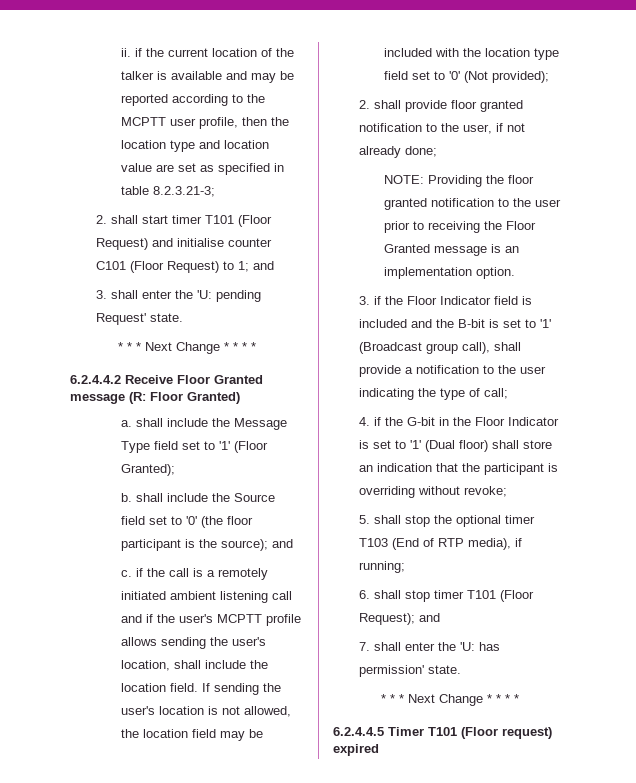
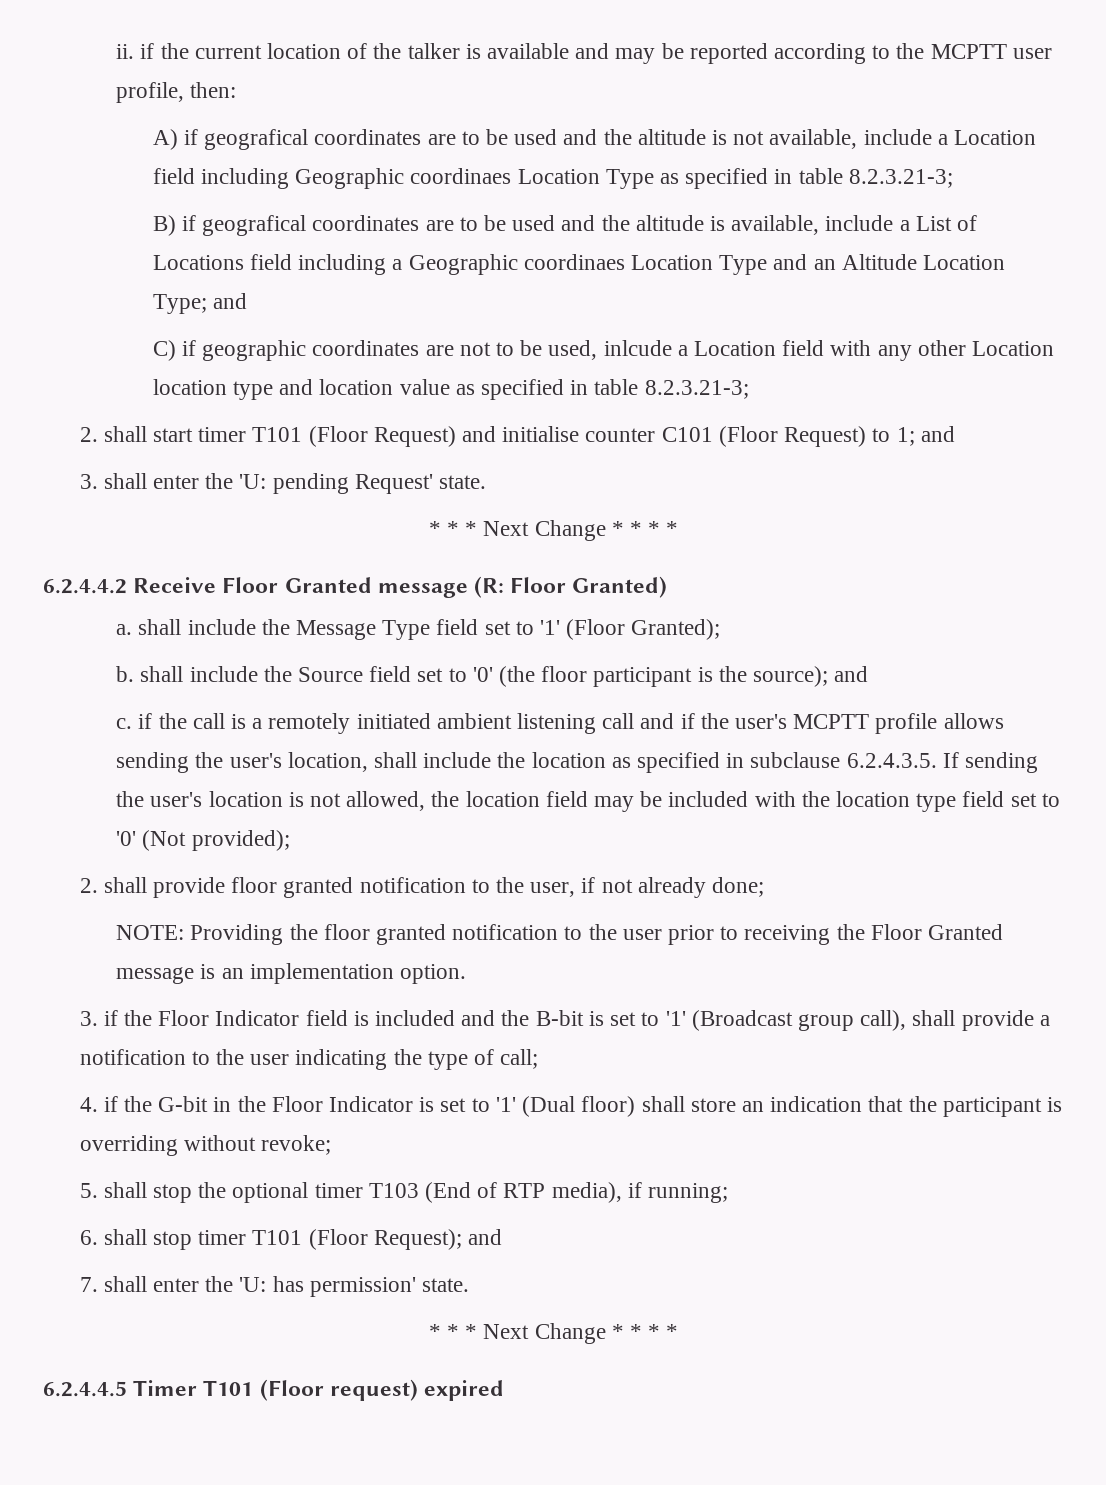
- ii. if the current location of the talker is available and may be reported according to the MCPTT user profile, then the location type and location value are set as specified in table 8.2.3.21-3;
+ ii. if the current location of the talker is available and may be reported according to the MCPTT user profile, then:
+ A) if geografical coordinates are to be used and the altitude is not available, include a Location field including Geographic coordinaes Location Type as specified in table 8.2.3.21-3;
+ B) if geografical coordinates are to be used and the altitude is available, include a List of Locations field including a Geographic coordinaes Location Type and an Altitude Location Type; and
+ C) if geographic coordinates are not to be used, inlcude a Location field with any other Location location type and location value as specified in table 8.2.3.21-3;
- c. if the call is a remotely initiated ambient listening call and if the user's MCPTT profile allows sending the user's location, shall include the location field. If sending the user's location is not allowed, the location field may be included with the location type field set to '0' (Not provided);
+ c. if the call is a remotely initiated ambient listening call and if the user's MCPTT profile allows sending the user's location, shall include the location as specified in subclause 6.2.4.3.5. If sending the user's location is not allowed, the location field may be included with the location type field set to '0' (Not provided);

